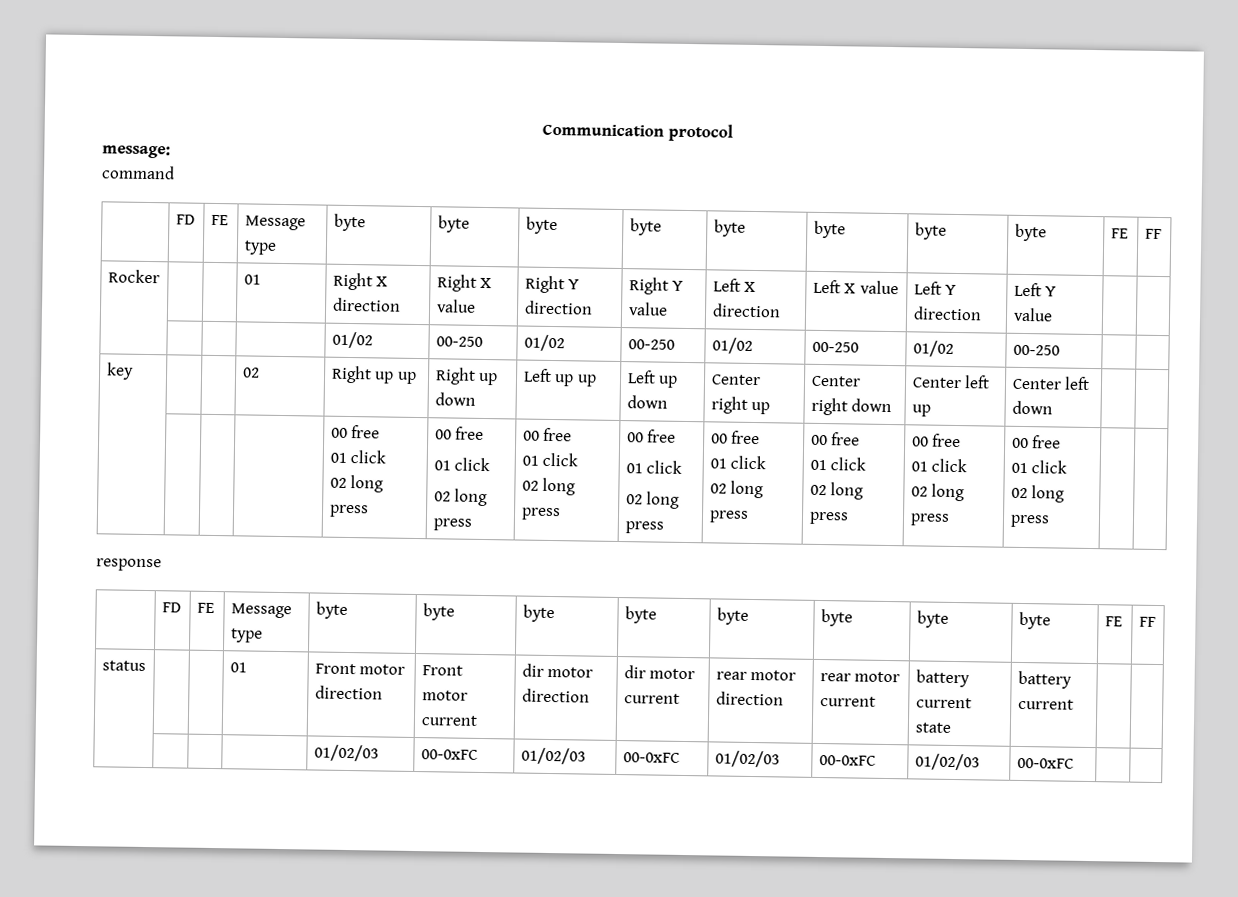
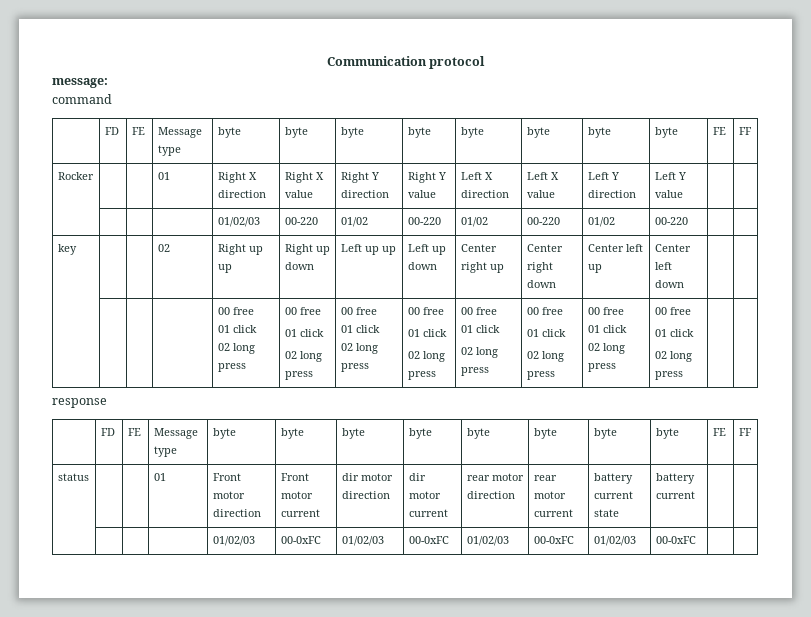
- | | | | 01/02 | 00-250 | 01/02 | 00-250 | 01/02 | 00-250 | 01/02 | 00-250 | |
+ | | | | 01/02/03 | 00-220 | 01/02 | 00-220 | 01/02 | 00-220 | 01/02 | 00-220 | |

